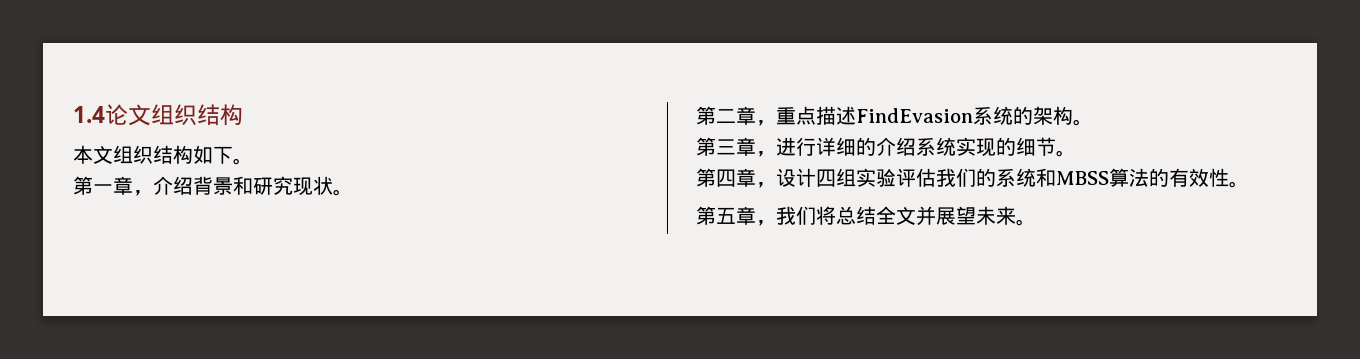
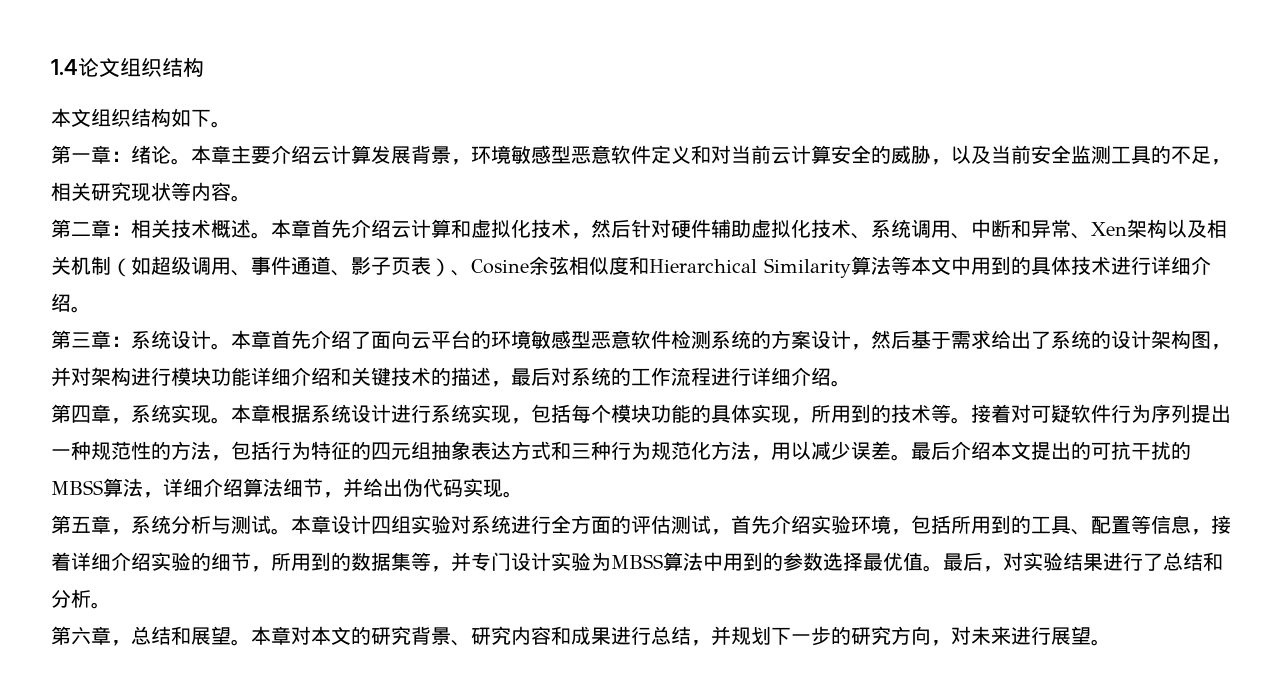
- 第一章，介绍背景和研究现状。
+ 第一章：绪论。本章主要介绍云计算发展背景，环境敏感型恶意软件定义和对当前云计算安全的威胁，以及当前安全监测工具的不足，相关研究现状等内容。
- 第二章，重点描述FindEvasion系统的架构。
- 第三章，进行详细的介绍系统实现的细节。
- 第四章，设计四组实验评估我们的系统和MBSS算法的有效性。
- 第五章，我们将总结全文并展望未来。
+ 第二章：相关技术概述。本章首先介绍云计算和虚拟化技术，然后针对硬件辅助虚拟化技术、系统调用、中断和异常、Xen架构以及相关机制（如超级调用、事件通道、影子页表）、Cosine余弦相似度和Hierarchical Similarity算法等本文中用到的具体技术进行详细介绍。
+ 第三章：系统设计。本章首先介绍了面向云平台的环境敏感型恶意软件检测系统的方案设计，然后基于需求给出了系统的设计架构图，并对架构进行模块功能详细介绍和关键技术的描述，最后对系统的工作流程进行详细介绍。
+ 第四章，系统实现。本章根据系统设计进行系统实现，包括每个模块功能的具体实现，所用到的技术等。接着对可疑软件行为序列提出一种规范性的方法，包括行为特征的四元组抽象表达方式和三种行为规范化方法，用以减少误差。最后介绍本文提出的可抗干扰的MBSS算法，详细介绍算法细节，并给出伪代码实现。
+ 第五章，系统分析与测试。本章设计四组实验对系统进行全方面的评估测试，首先介绍实验环境，包括所用到的工具、配置等信息，接着详细介绍实验的细节，所用到的数据集等，并专门设计实验为MBSS算法中用到的参数选择最优值。最后，对实验结果进行了总结和分析。
+ 第六章，总结和展望。本章对本文的研究背景、研究内容和成果进行总结，并规划下一步的研究方向，对未来进行展望。

